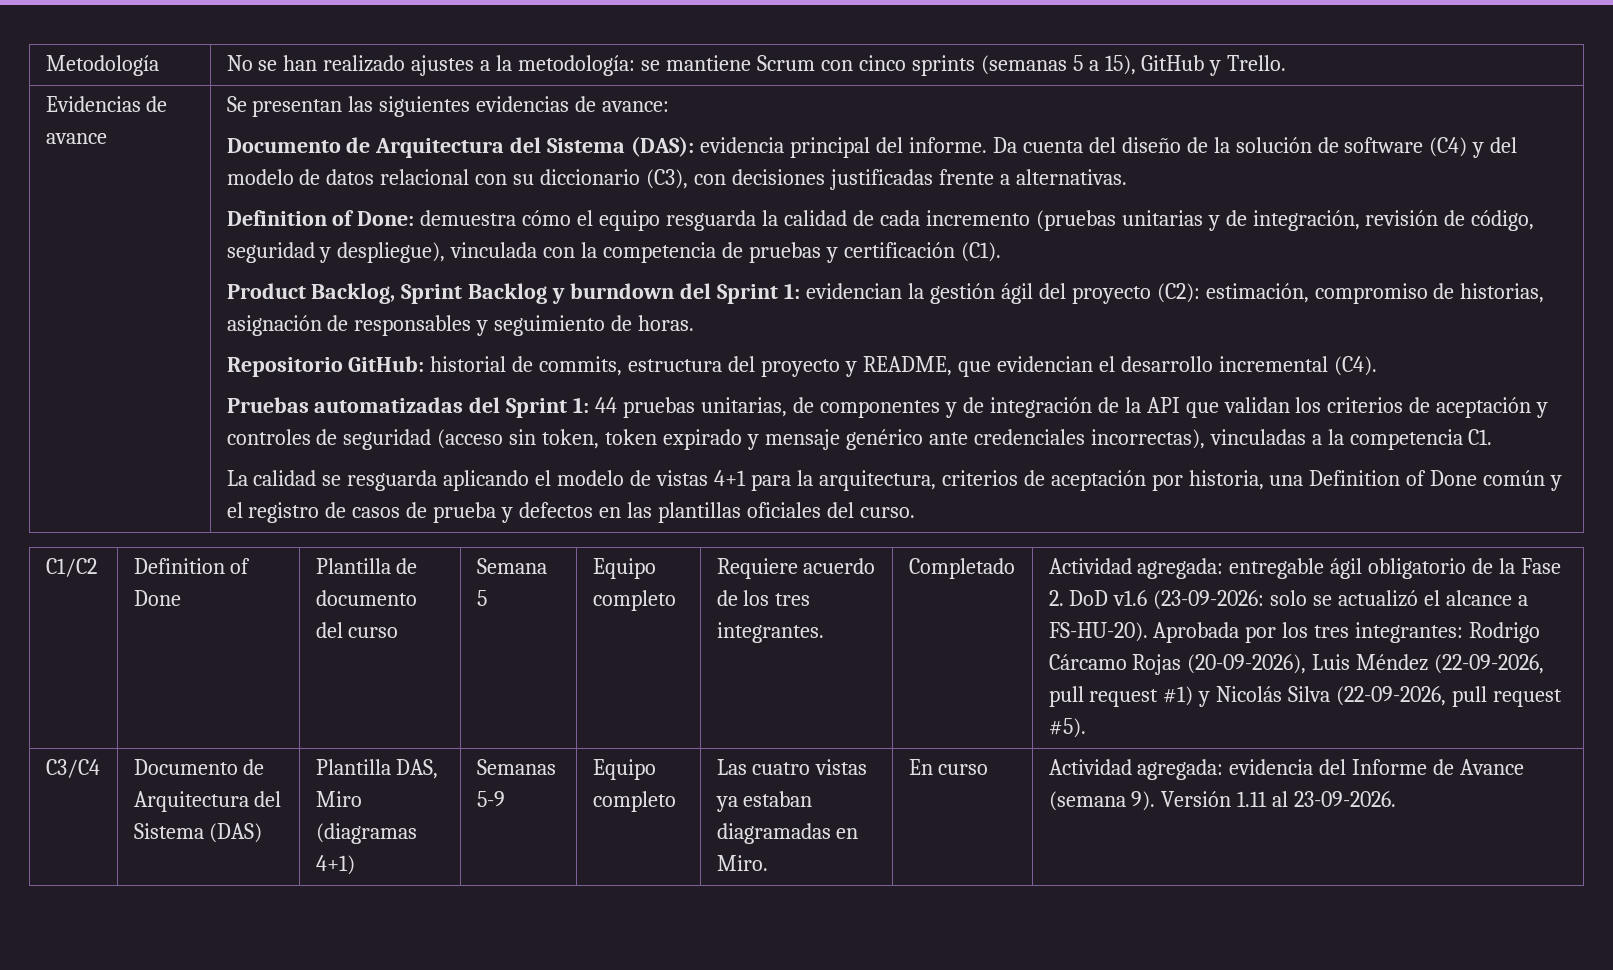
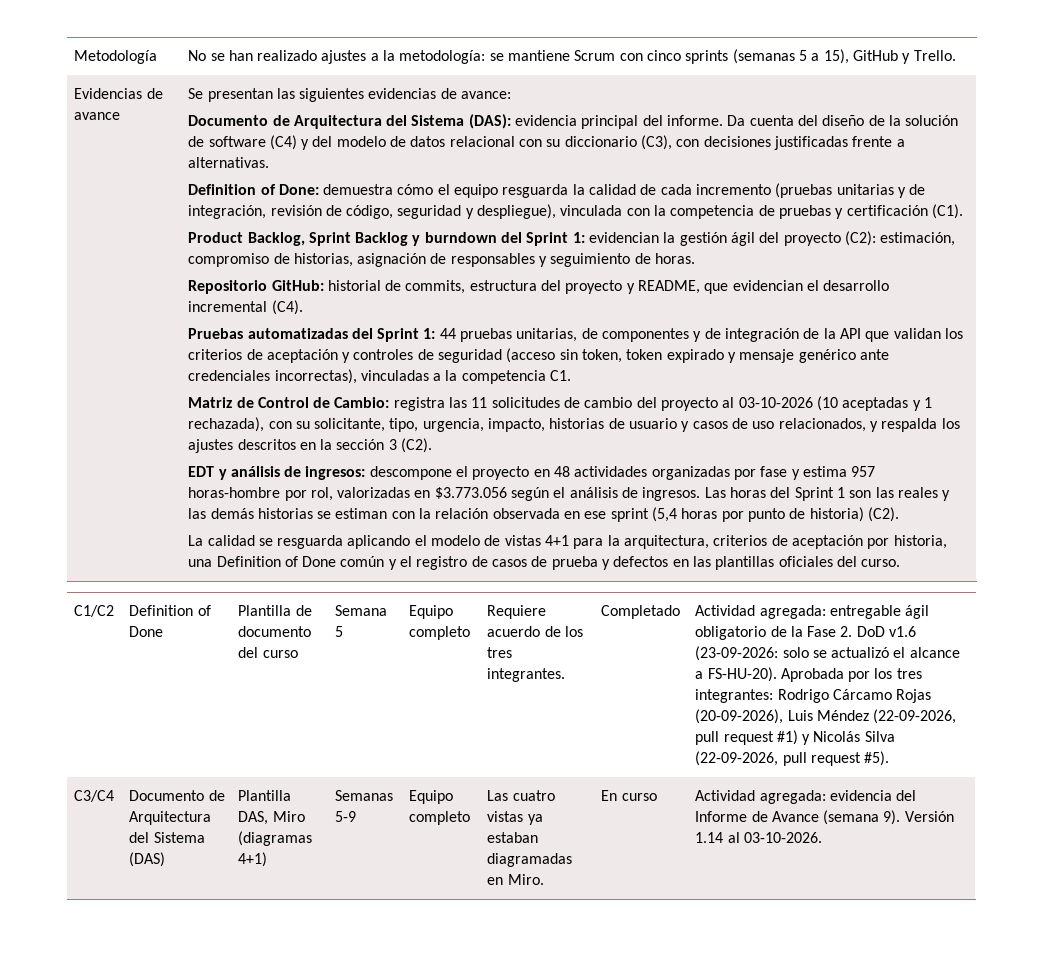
+ Matriz de Control de Cambio: registra las 11 solicitudes de cambio del proyecto al 03-10-2026 (10 aceptadas y 1 rechazada), con su solicitante, tipo, urgencia, impacto, historias de usuario y casos de uso relacionados, y respalda los ajustes descritos en la sección 3 (C2).
+ EDT y análisis de ingresos: descompone el proyecto en 48 actividades organizadas por fase y estima 957 horas-hombre por rol, valorizadas en $3.773.056 según el análisis de ingresos. Las horas del Sprint 1 son las reales y las demás historias se estiman con la relación observada en ese sprint (5,4 horas por punto de historia) (C2).
- C3/C4 | Documento de Arquitectura del Sistema (DAS) | Plantilla DAS, Miro (diagramas 4+1) | Semanas 5-9 | Equipo completo | Las cuatro vistas ya estaban diagramadas en Miro. | En curso | Actividad agregada: evidencia del Informe de Avance (semana 9). Versión 1.11 al 23-09-2026.
+ C3/C4 | Documento de Arquitectura del Sistema (DAS) | Plantilla DAS, Miro (diagramas 4+1) | Semanas 5-9 | Equipo completo | Las cuatro vistas ya estaban diagramadas en Miro. | En curso | Actividad agregada: evidencia del Informe de Avance (semana 9). Versión 1.14 al 03-10-2026.

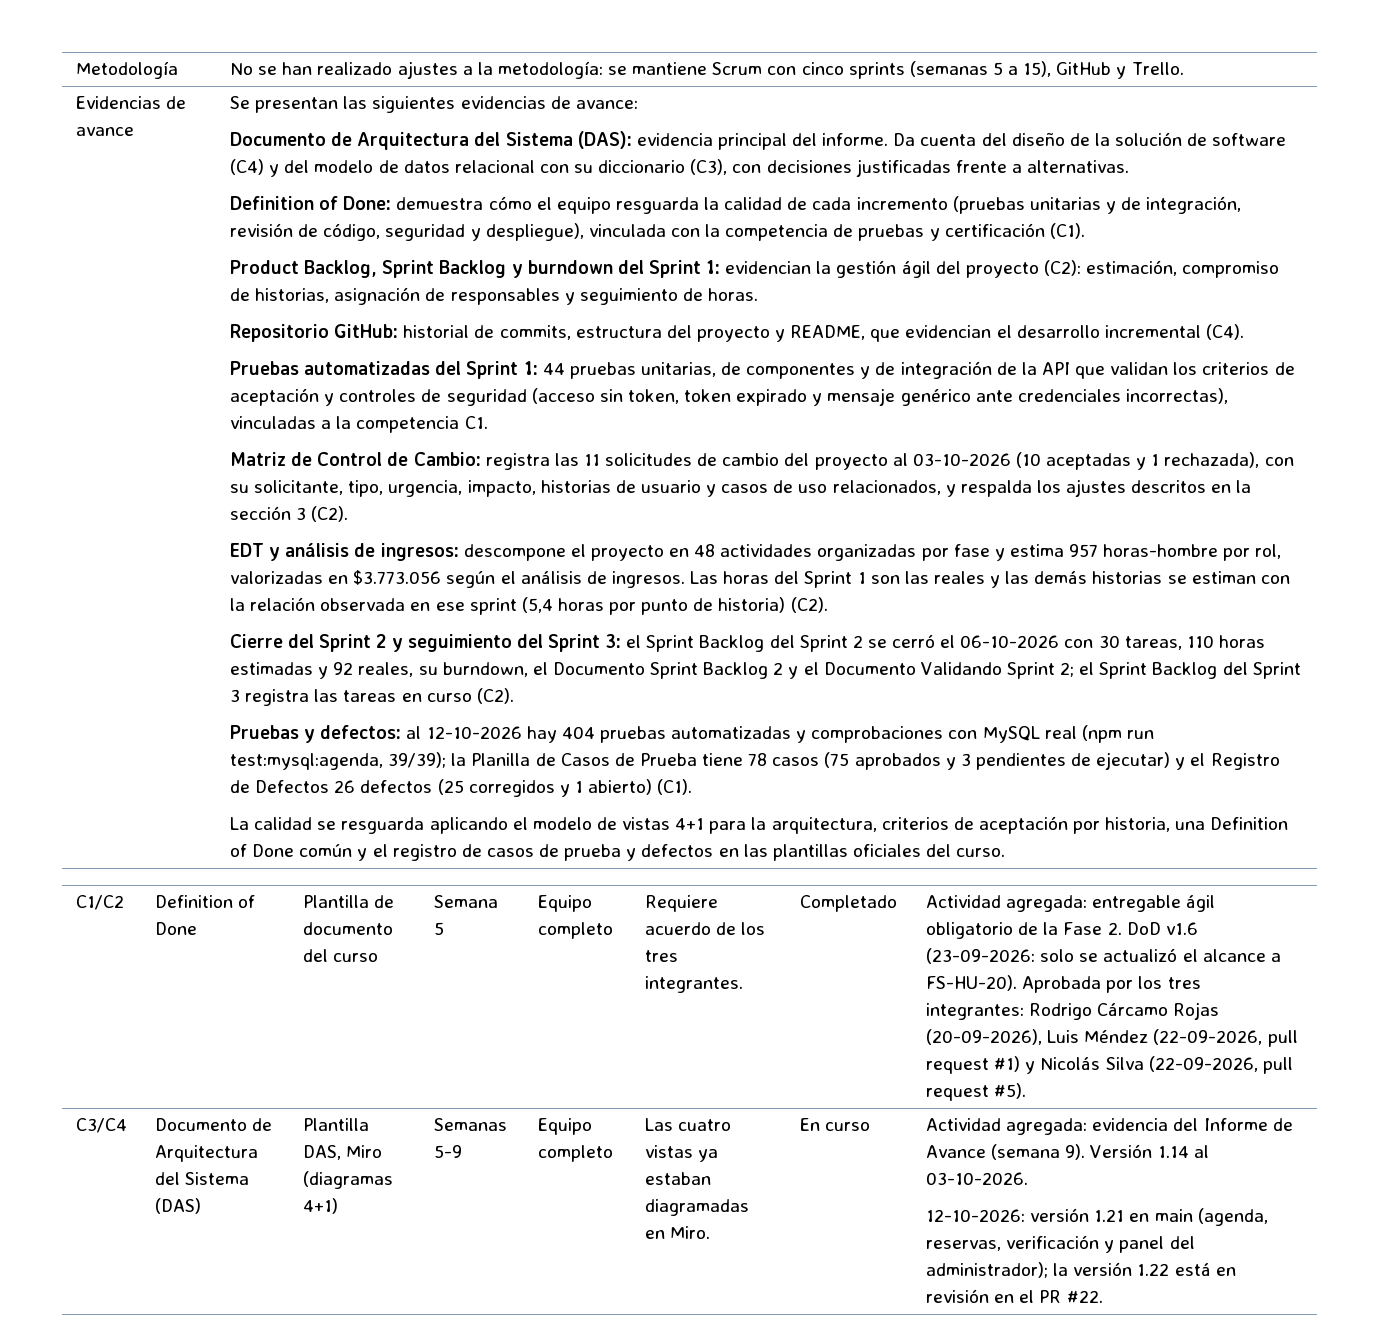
+ Cierre del Sprint 2 y seguimiento del Sprint 3: el Sprint Backlog del Sprint 2 se cerró el 06-10-2026 con 30 tareas, 110 horas estimadas y 92 reales, su burndown, el Documento Sprint Backlog 2 y el Documento Validando Sprint 2; el Sprint Backlog del Sprint 3 registra las tareas en curso (C2).
+ Pruebas y defectos: al 12-10-2026 hay 404 pruebas automatizadas y comprobaciones con MySQL real (npm run test:mysql:agenda, 39/39); la Planilla de Casos de Prueba tiene 78 casos (75 aprobados y 3 pendientes de ejecutar) y el Registro de Defectos 26 defectos (25 corregidos y 1 abierto) (C1).
+ 12-10-2026: versión 1.21 en main (agenda, reservas, verificación y panel del administrador); la versión 1.22 está en revisión en el PR #22.

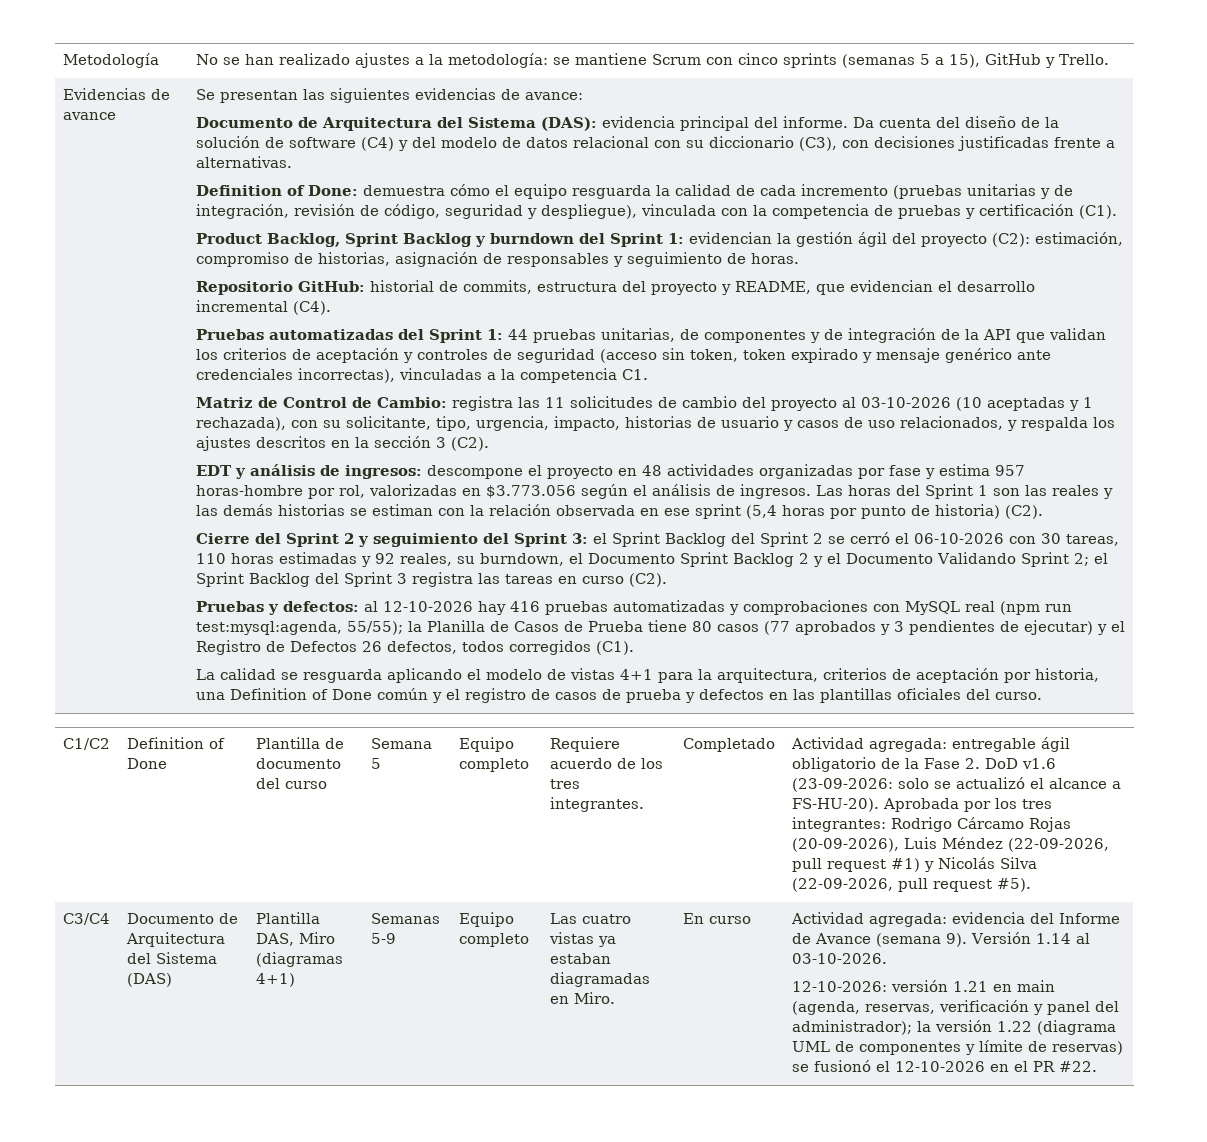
- Pruebas y defectos: al 12-10-2026 hay 404 pruebas automatizadas y comprobaciones con MySQL real (npm run test:mysql:agenda, 39/39); la Planilla de Casos de Prueba tiene 78 casos (75 aprobados y 3 pendientes de ejecutar) y el Registro de Defectos 26 defectos (25 corregidos y 1 abierto) (C1).
+ Pruebas y defectos: al 12-10-2026 hay 416 pruebas automatizadas y comprobaciones con MySQL real (npm run test:mysql:agenda, 55/55); la Planilla de Casos de Prueba tiene 80 casos (77 aprobados y 3 pendientes de ejecutar) y el Registro de Defectos 26 defectos, todos corregidos (C1).
- 12-10-2026: versión 1.21 en main (agenda, reservas, verificación y panel del administrador); la versión 1.22 está en revisión en el PR #22.
+ 12-10-2026: versión 1.21 en main (agenda, reservas, verificación y panel del administrador); la versión 1.22 (diagrama UML de componentes y límite de reservas) se fusionó el 12-10-2026 en el PR #22.

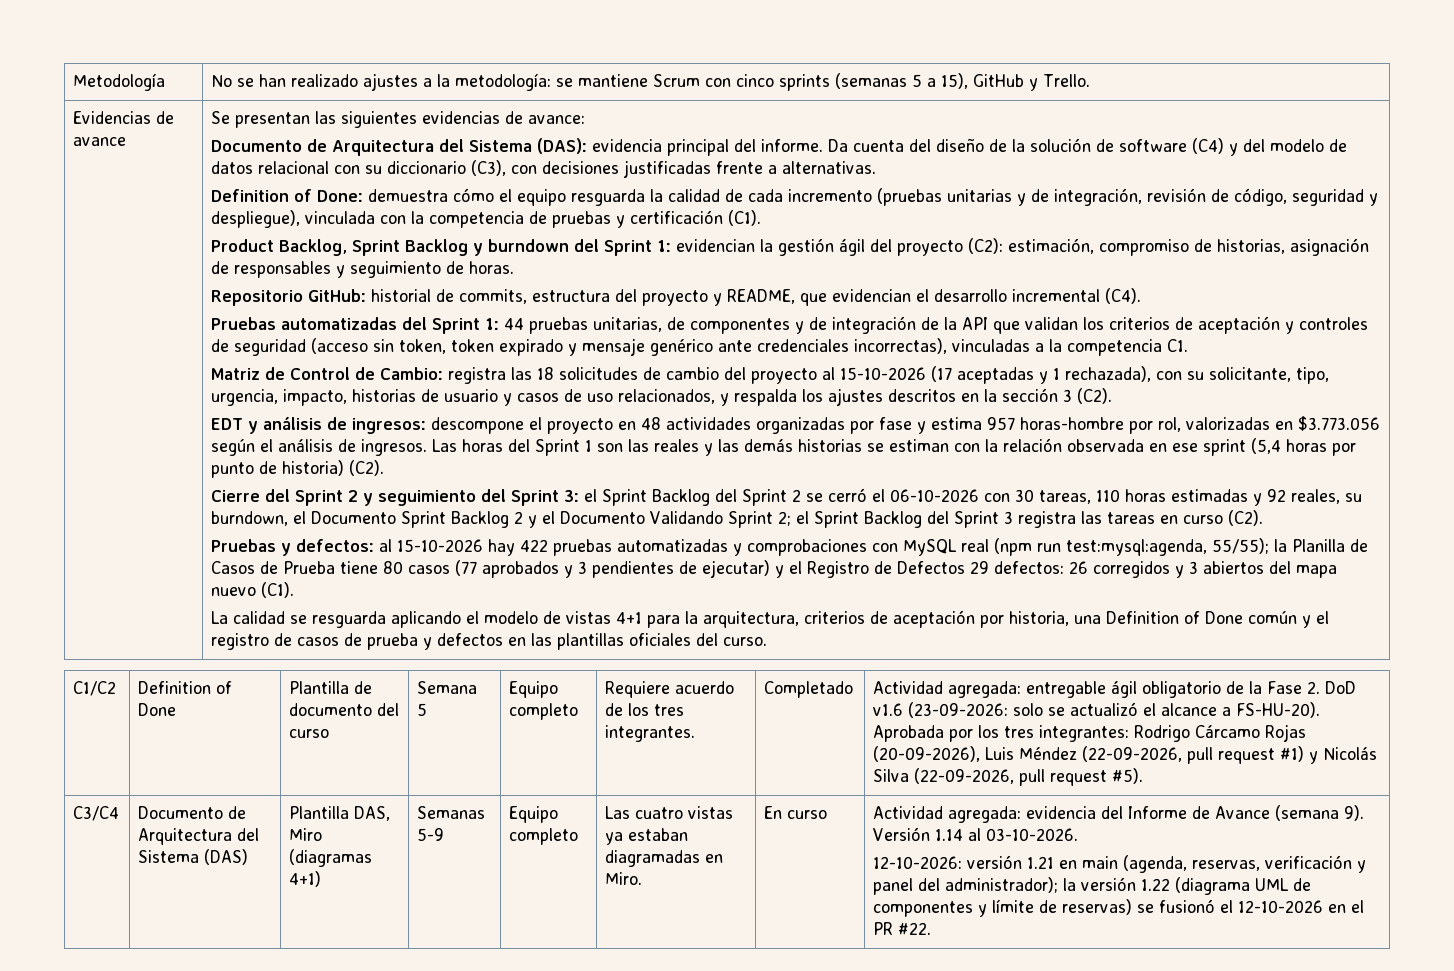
- Matriz de Control de Cambio: registra las 11 solicitudes de cambio del proyecto al 03-10-2026 (10 aceptadas y 1 rechazada), con su solicitante, tipo, urgencia, impacto, historias de usuario y casos de uso relacionados, y respalda los ajustes descritos en la sección 3 (C2).
+ Matriz de Control de Cambio: registra las 18 solicitudes de cambio del proyecto al 15-10-2026 (17 aceptadas y 1 rechazada), con su solicitante, tipo, urgencia, impacto, historias de usuario y casos de uso relacionados, y respalda los ajustes descritos en la sección 3 (C2).
- Pruebas y defectos: al 12-10-2026 hay 416 pruebas automatizadas y comprobaciones con MySQL real (npm run test:mysql:agenda, 55/55); la Planilla de Casos de Prueba tiene 80 casos (77 aprobados y 3 pendientes de ejecutar) y el Registro de Defectos 26 defectos, todos corregidos (C1).
+ Pruebas y defectos: al 15-10-2026 hay 422 pruebas automatizadas y comprobaciones con MySQL real (npm run test:mysql:agenda, 55/55); la Planilla de Casos de Prueba tiene 80 casos (77 aprobados y 3 pendientes de ejecutar) y el Registro de Defectos 29 defectos: 26 corregidos y 3 abiertos del mapa nuevo (C1).

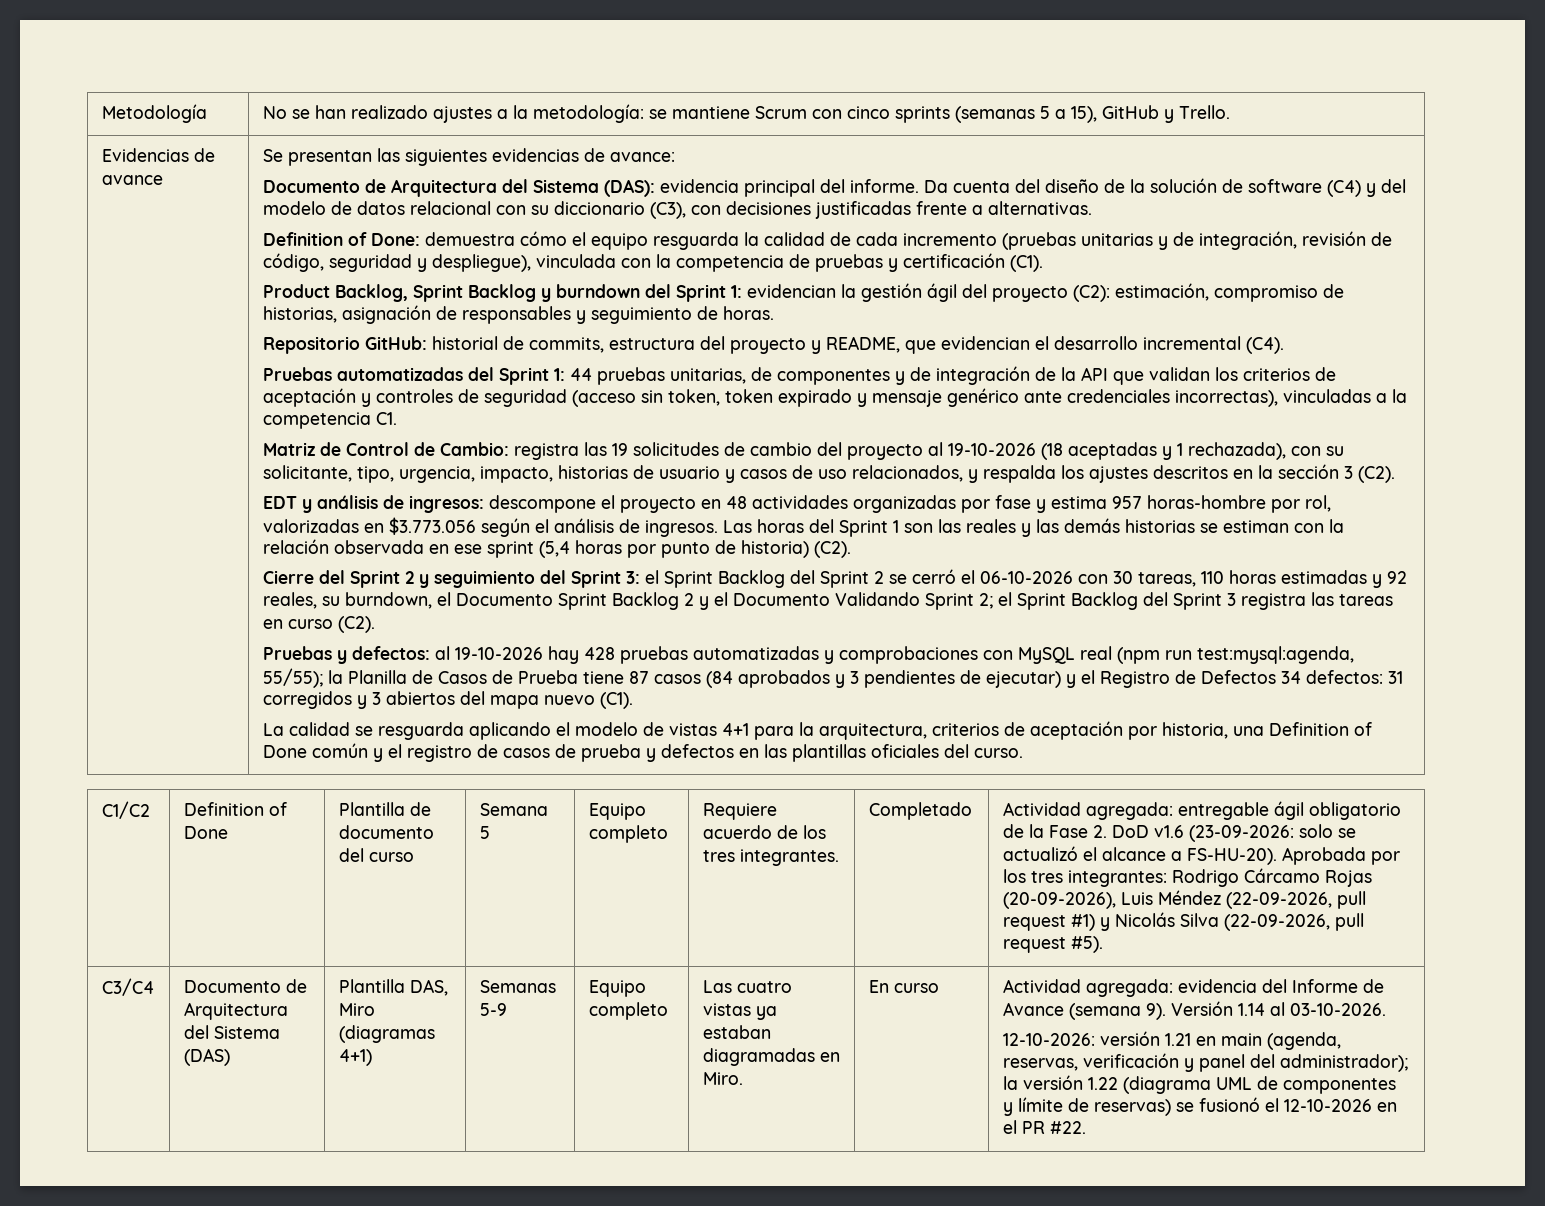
- Matriz de Control de Cambio: registra las 18 solicitudes de cambio del proyecto al 15-10-2026 (17 aceptadas y 1 rechazada), con su solicitante, tipo, urgencia, impacto, historias de usuario y casos de uso relacionados, y respalda los ajustes descritos en la sección 3 (C2).
+ Matriz de Control de Cambio: registra las 19 solicitudes de cambio del proyecto al 19-10-2026 (18 aceptadas y 1 rechazada), con su solicitante, tipo, urgencia, impacto, historias de usuario y casos de uso relacionados, y respalda los ajustes descritos en la sección 3 (C2).
- Pruebas y defectos: al 15-10-2026 hay 422 pruebas automatizadas y comprobaciones con MySQL real (npm run test:mysql:agenda, 55/55); la Planilla de Casos de Prueba tiene 80 casos (77 aprobados y 3 pendientes de ejecutar) y el Registro de Defectos 29 defectos: 26 corregidos y 3 abiertos del mapa nuevo (C1).
+ Pruebas y defectos: al 19-10-2026 hay 428 pruebas automatizadas y comprobaciones con MySQL real (npm run test:mysql:agenda, 55/55); la Planilla de Casos de Prueba tiene 87 casos (84 aprobados y 3 pendientes de ejecutar) y el Registro de Defectos 34 defectos: 31 corregidos y 3 abiertos del mapa nuevo (C1).

